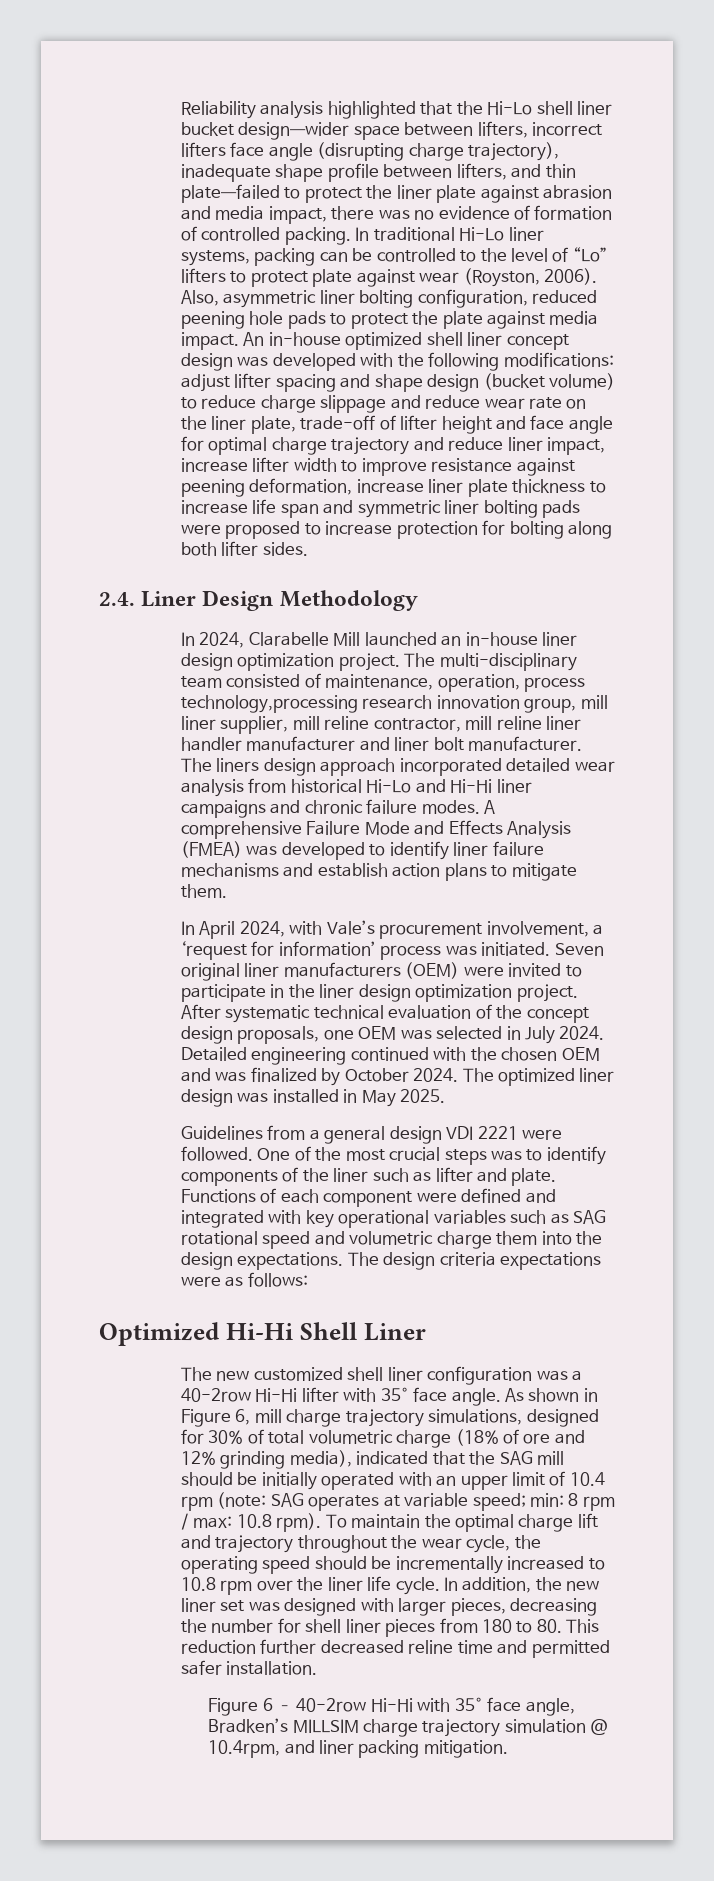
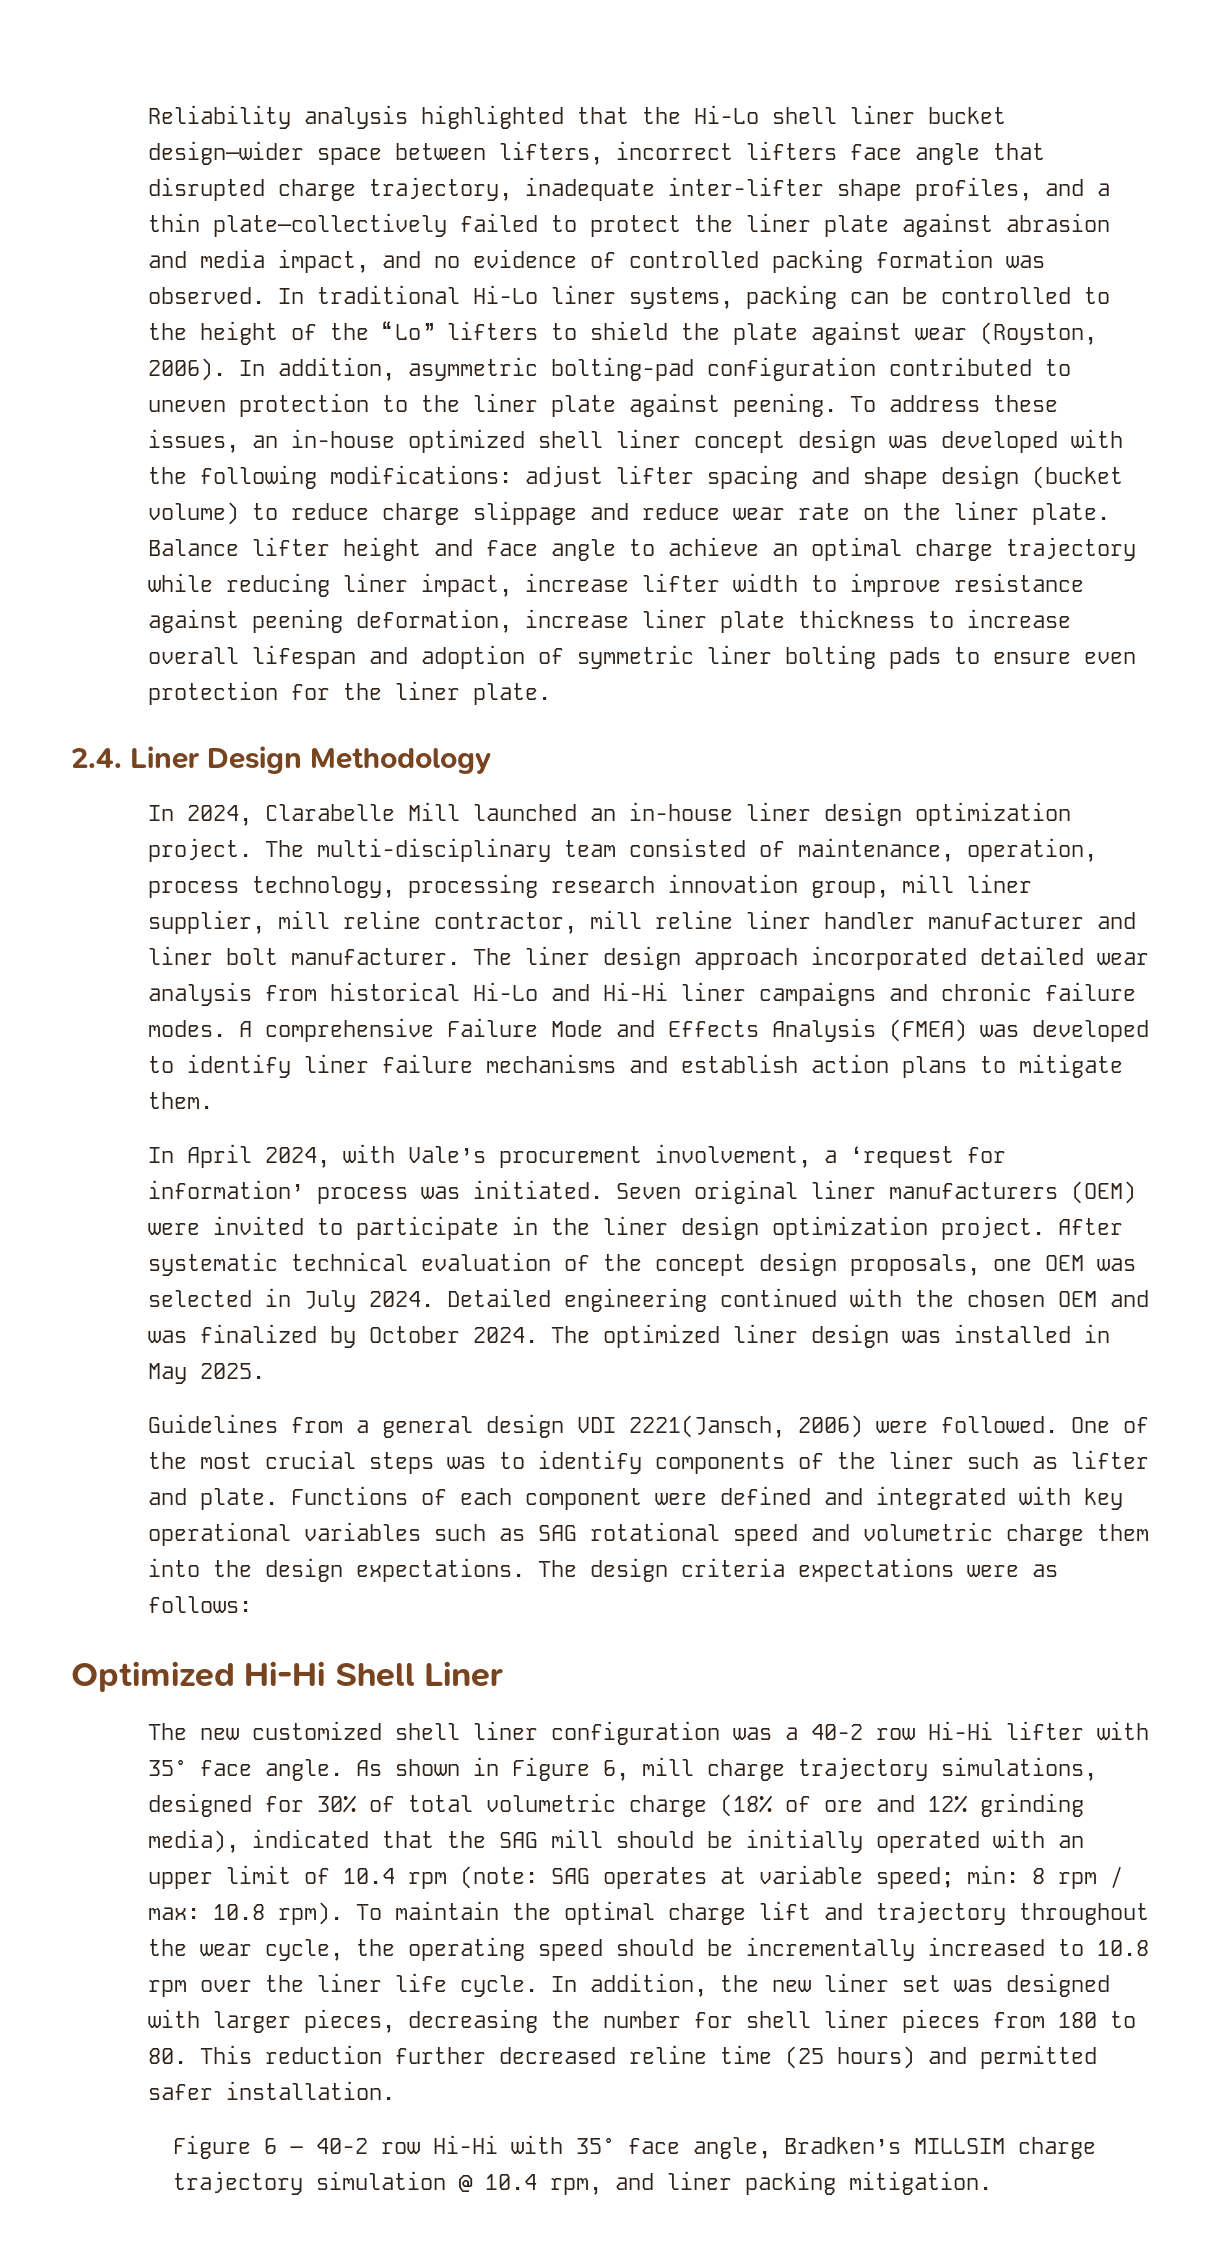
- Reliability analysis highlighted that the Hi-Lo shell liner bucket design—wider space between lifters, incorrect lifters face angle (disrupting charge trajectory), inadequate shape profile between lifters, and thin plate—failed to protect the liner plate against abrasion and media impact, there was no evidence of formation of controlled packing.
+ Reliability analysis highlighted that the Hi-Lo shell liner bucket design—wider space between lifters, incorrect lifters face angle that disrupted charge trajectory, inadequate inter-lifter shape profiles, and a thin plate—collectively failed to protect the liner plate against abrasion and media impact, and no evidence of controlled packing formation was observed.
- In traditional Hi-Lo liner systems, packing can be controlled to the level of “Lo” lifters to protect plate against wear (Royston, 2006).
+ In traditional Hi-Lo liner systems, packing can be controlled to the height of the “Lo” lifters to shield the plate against wear (Royston, 2006).
- Also, asymmetric liner bolting configuration, reduced peening hole pads to protect the plate against media impact. An in-house optimized shell liner concept design was developed with the following modifications: adjust lifter spacing and shape design (bucket volume) to reduce charge slippage and reduce wear rate on the liner plate, trade-off of lifter height and face angle for optimal charge trajectory and reduce liner impact, increase lifter width to improve resistance against peening deformation, increase liner plate thickness to increase life span and symmetric liner bolting pads were proposed to increase protection for bolting along both lifter sides.
+ In addition, asymmetric bolting-pad configuration contributed to uneven protection to the liner plate against peening. To address these issues, an in-house optimized shell liner concept design was developed with the following modifications: adjust lifter spacing and shape design (bucket volume) to reduce charge slippage and reduce wear rate on the liner plate. Balance lifter height and face angle to achieve an optimal charge trajectory while reducing liner impact, increase lifter width to improve resistance against peening deformation, increase liner plate thickness to increase overall lifespan and adoption of symmetric liner bolting pads to ensure even protection for the liner plate.
- The multi-disciplinary team consisted of maintenance, operation, process technology,processing research innovation group, mill liner supplier, mill reline contractor, mill reline liner handler manufacturer and liner bolt manufacturer.
+ The multi-disciplinary team consisted of maintenance, operation, process technology, processing research innovation group, mill liner supplier, mill reline contractor, mill reline liner handler manufacturer and liner bolt manufacturer.
- The liners design approach incorporated detailed wear analysis from historical Hi-Lo and Hi-Hi liner campaigns and chronic failure modes.
+ The liner design approach incorporated detailed wear analysis from historical Hi-Lo and Hi-Hi liner campaigns and chronic failure modes.
- Guidelines from a general design VDI 2221 were followed.
+ Guidelines from a general design VDI 2221(Jansch, 2006) were followed.
- The new customized shell liner configuration was a 40-2row Hi-Hi lifter with 35° face angle.
+ The new customized shell liner configuration was a 40-2 row Hi-Hi lifter with 35° face angle.
- In addition, the new liner set was designed with larger pieces, decreasing the number for shell liner pieces from 180 to 80. This reduction further decreased reline time and permitted safer installation.
+ In addition, the new liner set was designed with larger pieces, decreasing the number for shell liner pieces from 180 to 80. This reduction further decreased reline time (25 hours) and permitted safer installation.
- Figure 6 – 40-2row Hi-Hi with 35° face angle, Bradken’s MILLSIM charge trajectory simulation @ 10.4rpm, and liner packing mitigation.
+ Figure 6 – 40-2 row Hi-Hi with 35° face angle, Bradken’s MILLSIM charge trajectory simulation @ 10.4 rpm, and liner packing mitigation.

